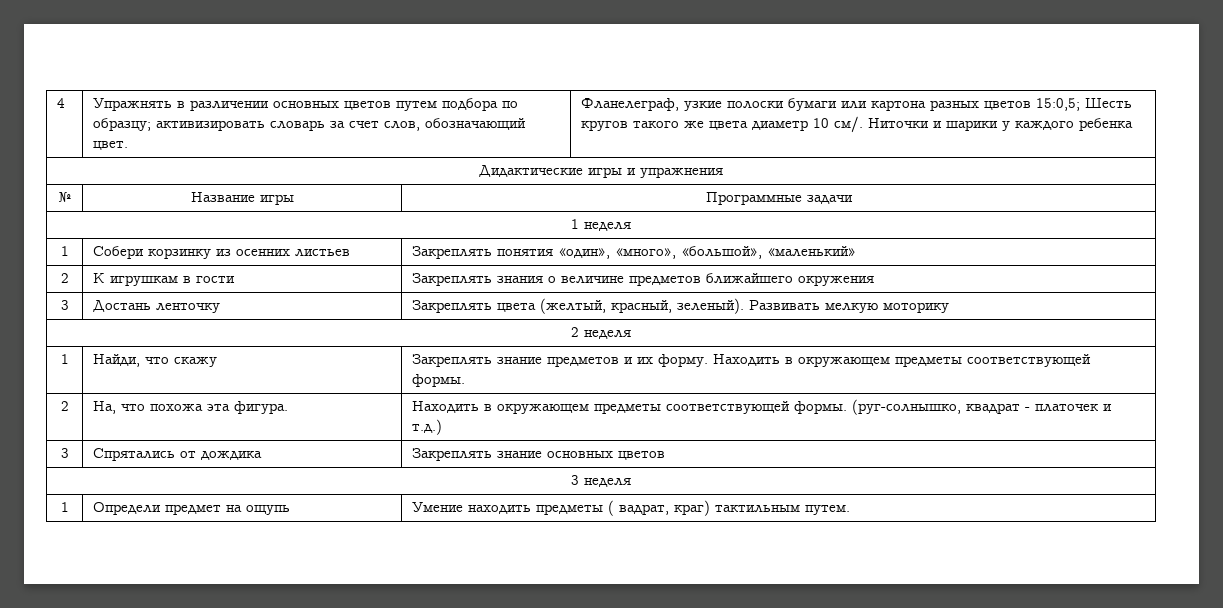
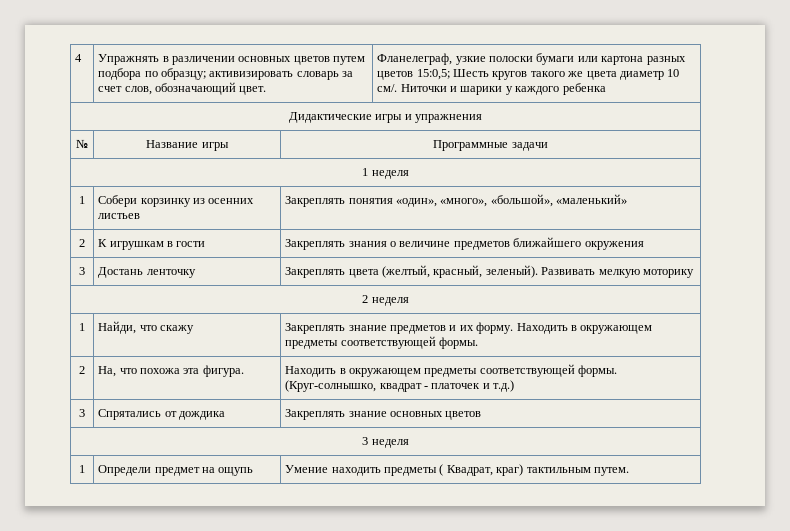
- 2 | На, что похожа эта фигура. | Находить в окружающем предметы соответствующей формы. (руг-солнышко, квадрат - платочек и т.д.)
+ 2 | На, что похожа эта фигура. | Находить в окружающем предметы соответствующей формы. (Круг-солнышко, квадрат - платочек и т.д.)
- 1 | Определи предмет на ощупь | Умение находить предметы ( вадрат, краг) тактильным путем.
+ 1 | Определи предмет на ощупь | Умение находить предметы ( Квадрат, краг) тактильным путем.

